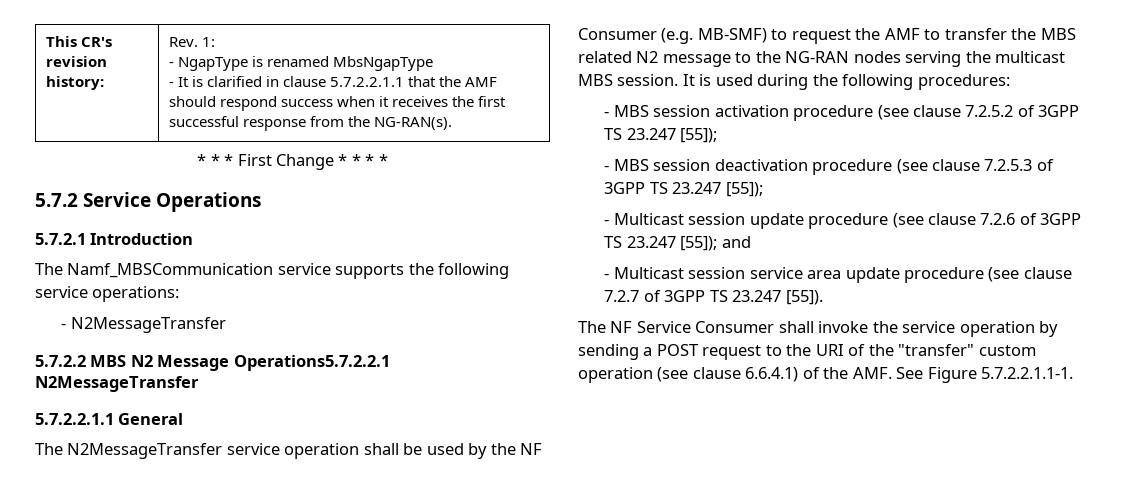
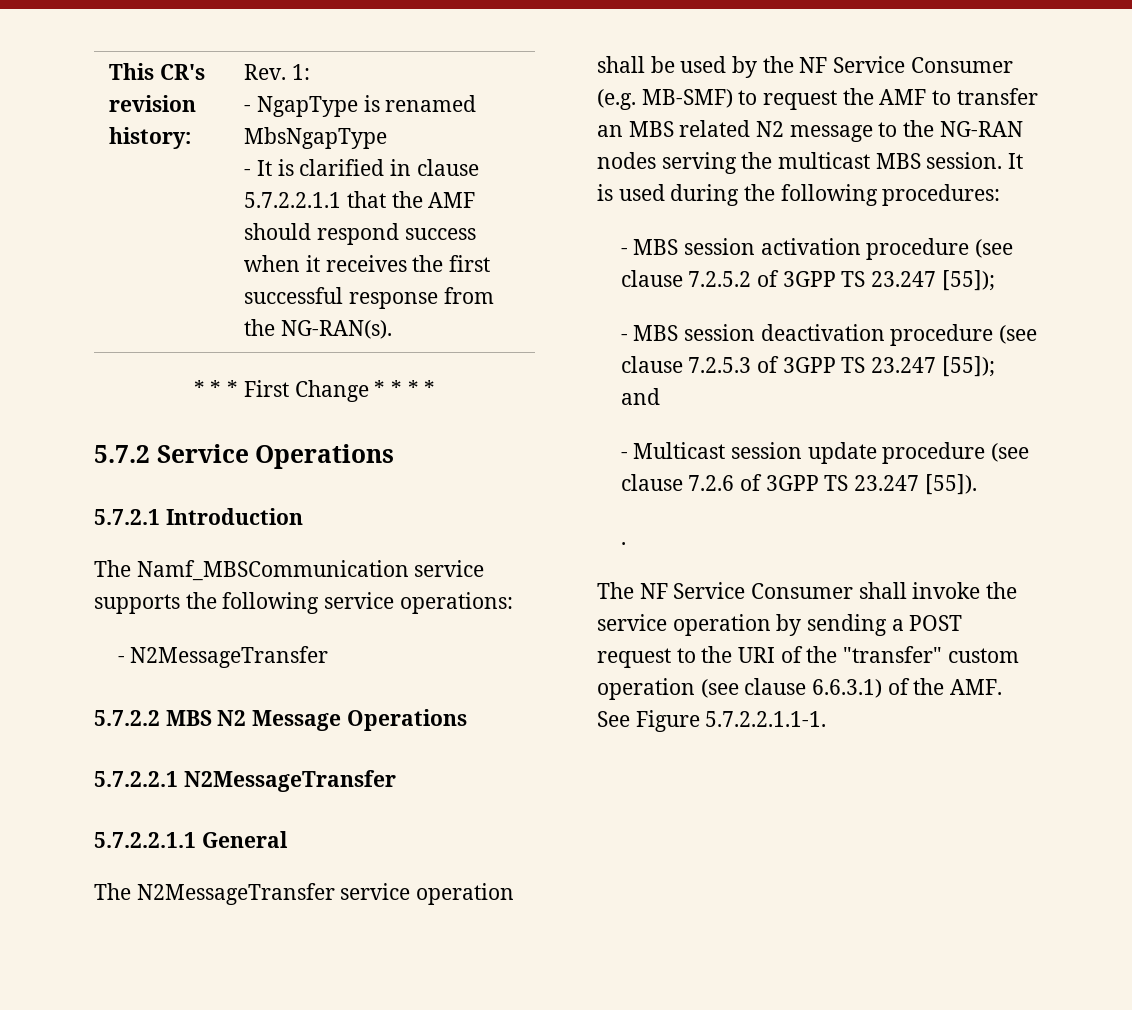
- 5.7.2.2 MBS N2 Message Operations5.7.2.2.1 N2MessageTransfer
+ 5.7.2.2 MBS N2 Message Operations
+ 5.7.2.2.1 N2MessageTransfer
- The N2MessageTransfer service operation shall be used by the NF Consumer (e.g. MB-SMF) to request the AMF to transfer the MBS related N2 message to the NG-RAN nodes serving the multicast MBS session.
+ The N2MessageTransfer service operation shall be used by the NF Service Consumer (e.g. MB-SMF) to request the AMF to transfer an MBS related N2 message to the NG-RAN nodes serving the multicast MBS session.
- - MBS session deactivation procedure (see clause 7.2.5.3 of 3GPP TS 23.247 [55]);
+ - MBS session deactivation procedure (see clause 7.2.5.3 of 3GPP TS 23.247 [55]); and
- - Multicast session update procedure (see clause 7.2.6 of 3GPP TS 23.247 [55]); and
- - Multicast session service area update procedure (see clause 7.2.7 of 3GPP TS 23.247 [55]).
+ - Multicast session update procedure (see clause 7.2.6 of 3GPP TS 23.247 [55]).
+ .
- The NF Service Consumer shall invoke the service operation by sending a POST request to the URI of the "transfer" custom operation (see clause 6.6.4.1) of the AMF. See Figure 5.7.2.2.1.1-1.
+ The NF Service Consumer shall invoke the service operation by sending a POST request to the URI of the "transfer" custom operation (see clause 6.6.3.1) of the AMF. See Figure 5.7.2.2.1.1-1.

